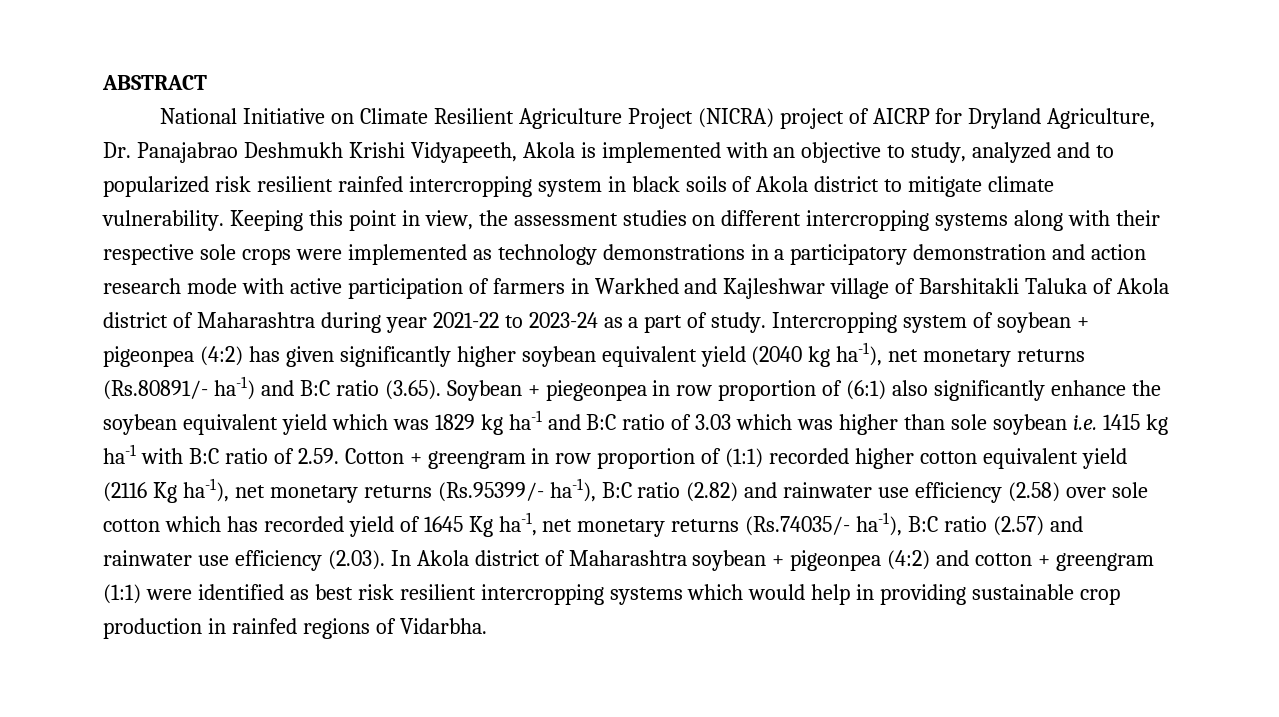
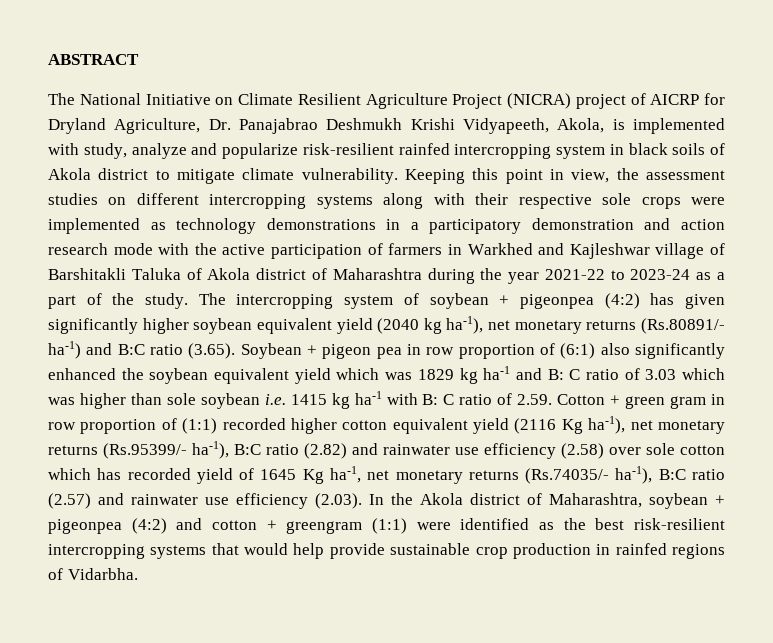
- National Initiative on Climate Resilient Agriculture Project (NICRA) project of AICRP for Dryland Agriculture, Dr. Panajabrao Deshmukh Krishi Vidyapeeth, Akola is implemented with an objective to study, analyzed and to popularized risk resilient rainfed intercropping system in black soils of Akola district to mitigate climate vulnerability.
+ The National Initiative on Climate Resilient Agriculture Project (NICRA) project of AICRP for Dryland Agriculture, Dr. Panajabrao Deshmukh Krishi Vidyapeeth, Akola, is implemented with study, analyze and popularize risk-resilient rainfed intercropping system in black soils of Akola district to mitigate climate vulnerability.
- Keeping this point in view, the assessment studies on different intercropping systems along with their respective sole crops were implemented as technology demonstrations in a participatory demonstration and action research mode with active participation of farmers in Warkhed and Kajleshwar village of Barshitakli Taluka of Akola district of Maharashtra during year 2021-22 to 2023-24 as a part of study. Intercropping system of soybean + pigeonpea (4:2) has given significantly higher soybean equivalent yield (2040 kg ha-1), net monetary returns (Rs.80891/- ha-1) and B:C ratio (3.65). Soybean + piegeonpea in row proportion of (6:1) also significantly enhance the soybean equivalent yield which was 1829 kg ha-1 and B:C ratio of 3.03 which was higher than sole soybean i.e. 1415 kg ha-1 with B:C ratio of 2.59. Cotton + greengram in row proportion of (1:1) recorded higher cotton equivalent yield (2116 Kg ha-1), net monetary returns (Rs.95399/- ha-1), B:C ratio (2.82) and rainwater use efficiency (2.58) over sole cotton which has recorded yield of 1645 Kg ha-1, net monetary returns (Rs.74035/- ha-1), B:C ratio (2.57) and rainwater use efficiency (2.03). In Akola district of Maharashtra soybean + pigeonpea (4:2) and cotton + greengram (1:1) were identified as best risk resilient intercropping systems which would help in providing sustainable crop production in rainfed regions of Vidarbha.
+ Keeping this point in view, the assessment studies on different intercropping systems along with their respective sole crops were implemented as technology demonstrations in a participatory demonstration and action research mode with the active participation of farmers in Warkhed and Kajleshwar village of Barshitakli Taluka of Akola district of Maharashtra during the year 2021-22 to 2023-24 as a part of the study. The intercropping system of soybean + pigeonpea (4:2) has given significantly higher soybean equivalent yield (2040 kg ha-1), net monetary returns (Rs.80891/- ha-1) and B:C ratio (3.65). Soybean + pigeon pea in row proportion of (6:1) also significantly enhanced the soybean equivalent yield which was 1829 kg ha-1 and B: C ratio of 3.03 which was higher than sole soybean i.e. 1415 kg ha-1 with B: C ratio of 2.59. Cotton + green gram in row proportion of (1:1) recorded higher cotton equivalent yield (2116 Kg ha-1), net monetary returns (Rs.95399/- ha-1), B:C ratio (2.82) and rainwater use efficiency (2.58) over sole cotton which has recorded yield of 1645 Kg ha-1, net monetary returns (Rs.74035/- ha-1), B:C ratio (2.57) and rainwater use efficiency (2.03). In the Akola district of Maharashtra, soybean + pigeonpea (4:2) and cotton + greengram (1:1) were identified as the best risk-resilient intercropping systems that would help provide sustainable crop production in rainfed regions of Vidarbha.

